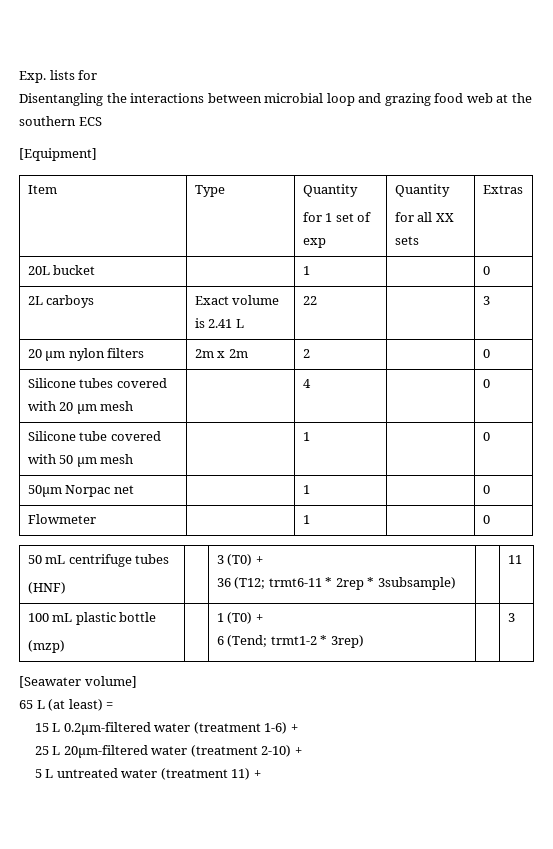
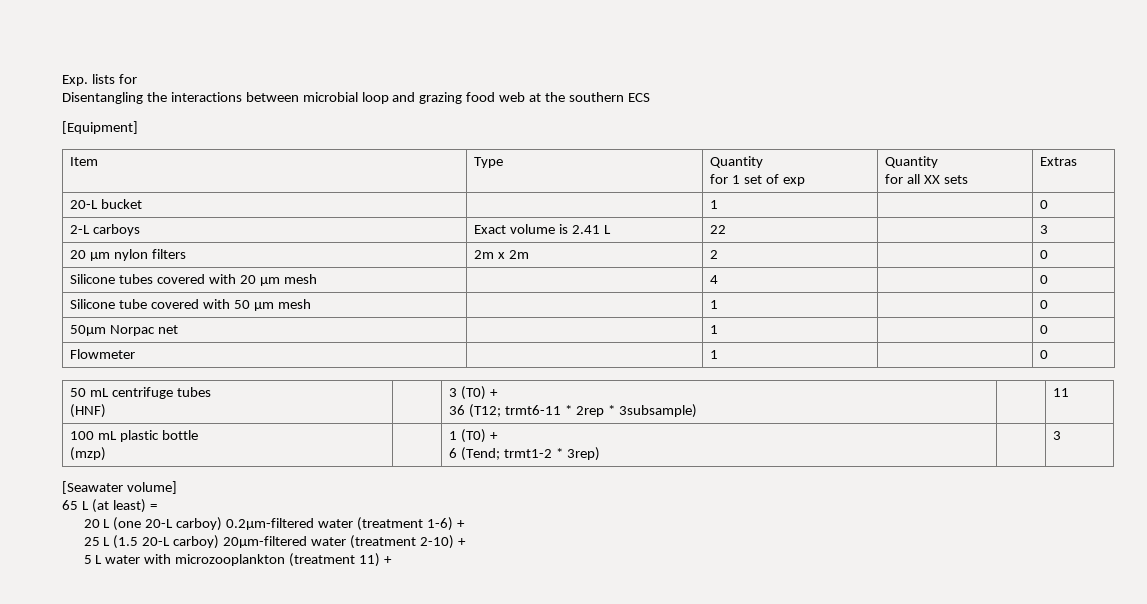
- 20L bucket | | 1 | | 0
+ 20-L bucket | | 1 | | 0
- 2L carboys | Exact volume is 2.41 L | 22 | | 3
+ 2-L carboys | Exact volume is 2.41 L | 22 | | 3
- 15 L 0.2μm-filtered water (treatment 1-6) +
+ 20 L (one 20-L carboy) 0.2μm-filtered water (treatment 1-6) +
- 25 L 20μm-filtered water (treatment 2-10) +
+ 25 L (1.5 20-L carboy) 20μm-filtered water (treatment 2-10) +
- 5 L untreated water (treatment 11) +
+ 5 L water with microzooplankton (treatment 11) +

